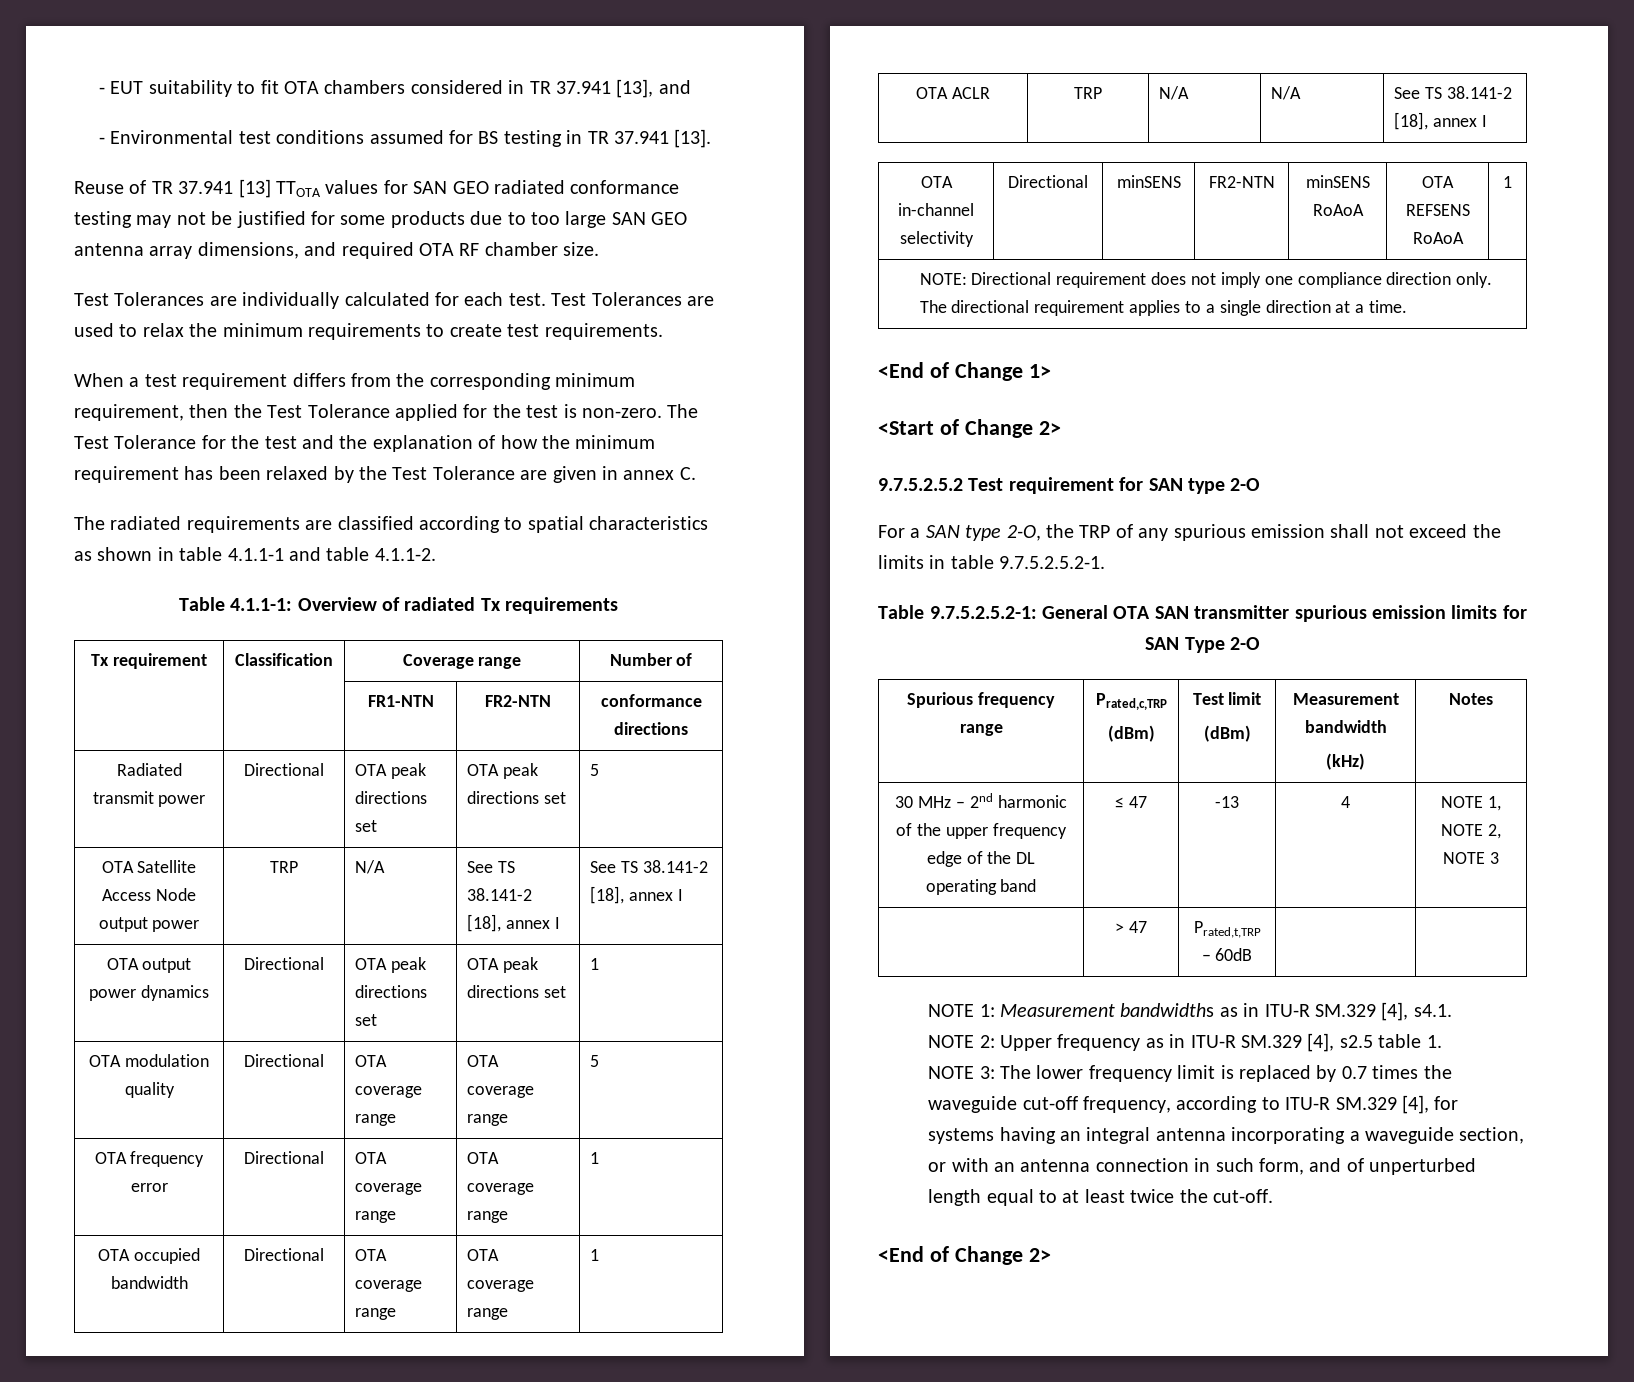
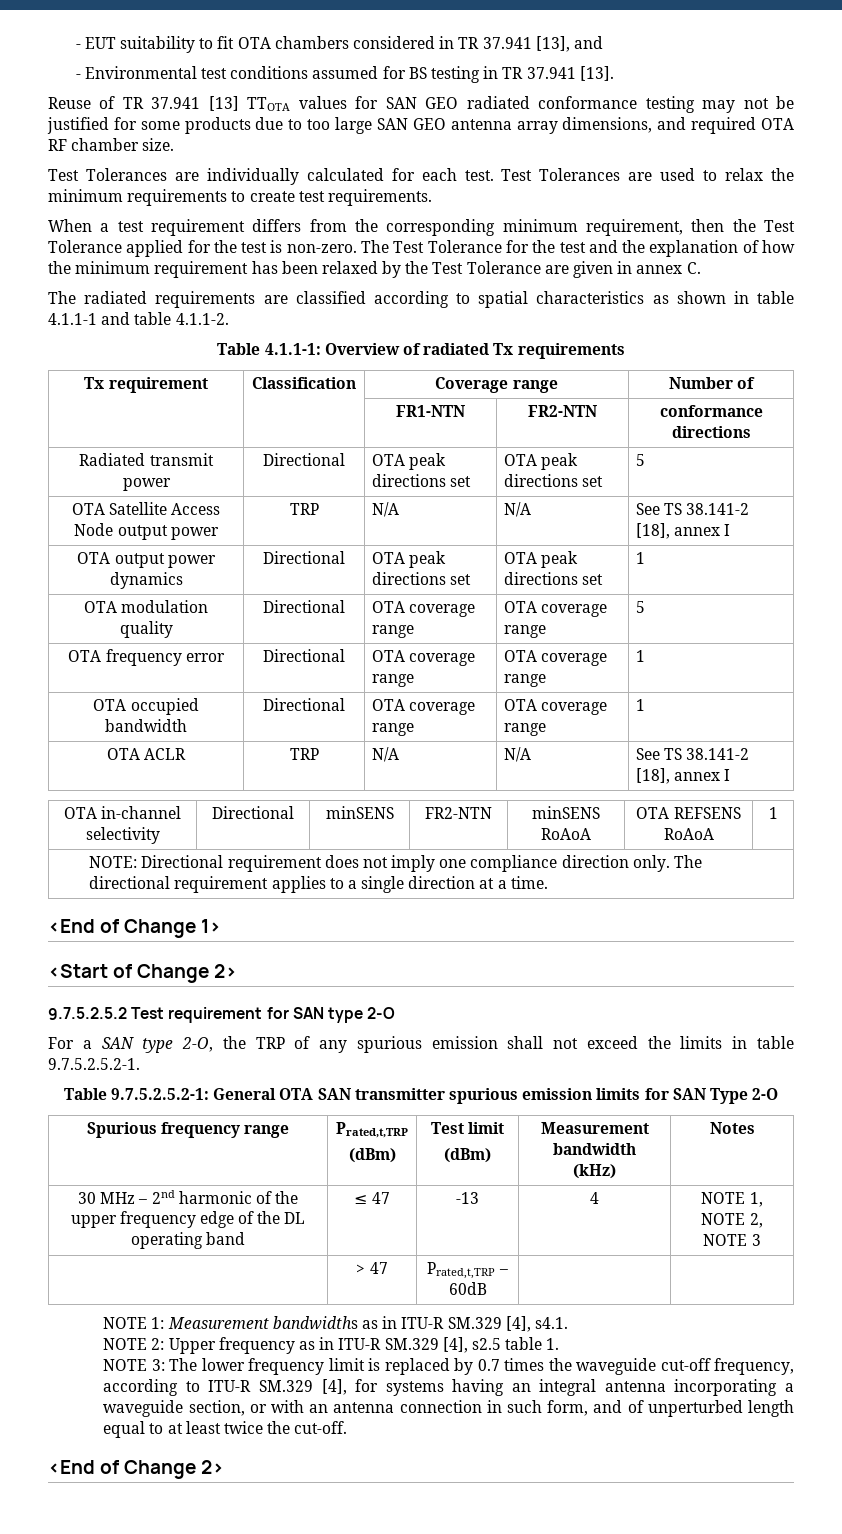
- OTA Satellite Access Node output power | TRP | N/A | See TS 38.141-2 [18], annex I | See TS 38.141-2 [18], annex I
+ OTA Satellite Access Node output power | TRP | N/A | N/A | See TS 38.141-2 [18], annex I
- Spurious frequency range | Prated,c,TRP
+ Spurious frequency range | Prated,t,TRP

